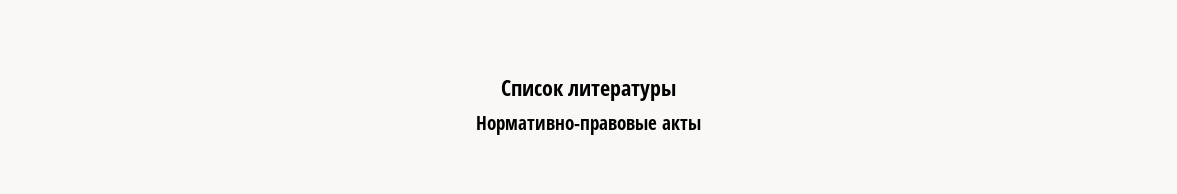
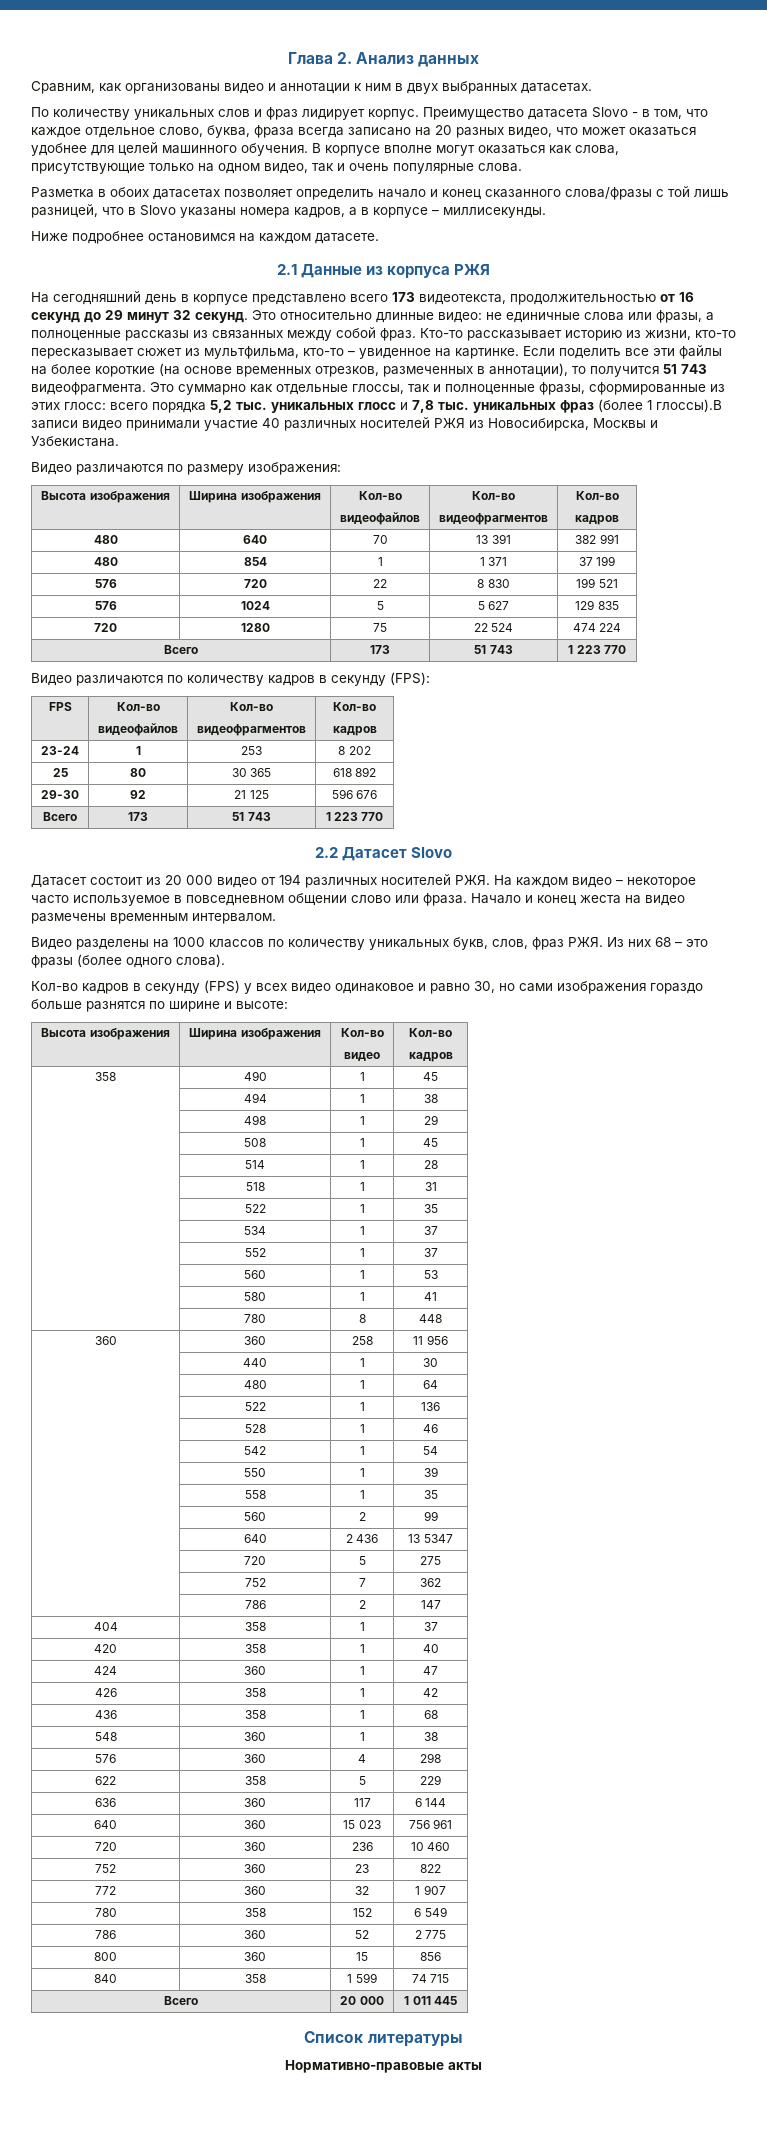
+ Глава 2. Анализ данных
+ Сравним, как организованы видео и аннотации к ним в двух выбранных датасетах.
+ По количеству уникальных слов и фраз лидирует корпус. Преимущество датасета Slovo - в том, что каждое отдельное слово, буква, фраза всегда записано на 20 разных видео, что может оказаться удобнее для целей машинного обучения. В корпусе вполне могут оказаться как слова, присутствующие только на одном видео, так и очень популярные слова.
+ Разметка в обоих датасетах позволяет определить начало и конец сказанного слова/фразы с той лишь разницей, что в Slovo указаны номера кадров, а в корпусе – миллисекунды.
+ Ниже подробнее остановимся на каждом датасете.
+ 2.1 Данные из корпуса РЖЯ
+ На сегодняшний день в корпусе представлено всего 173 видеотекста, продолжительностью от 16 секунд до 29 минут 32 секунд. Это относительно длинные видео: не единичные слова или фразы, а полноценные рассказы из связанных между собой фраз. Кто-то рассказывает историю из жизни, кто-то пересказывает сюжет из мультфильма, кто-то – увиденное на картинке. Если поделить все эти файлы на более короткие (на основе временных отрезков, размеченных в аннотации), то получится 51 743 видеофрагмента. Это суммарно как отдельные глоссы, так и полноценные фразы, сформированные из этих глосс: всего порядка 5,2 тыс. уникальных глосс и 7,8 тыс. уникальных фраз (более 1 глоссы).В записи видео принимали участие 40 различных носителей РЖЯ из Новосибирска, Москвы и Узбекистана.
+ Видео различаются по размеру изображения:
+ Высота изображения | Ширина изображения | Кол-во
+ видеофайлов | Кол-во
+ видеофрагментов | Кол-во
+ кадров
+ 480 | 640 | 70 | 13 391 | 382 991
+ 480 | 854 | 1 | 1 371 | 37 199
+ 576 | 720 | 22 | 8 830 | 199 521
+ 576 | 1024 | 5 | 5 627 | 129 835
+ 720 | 1280 | 75 | 22 524 | 474 224
+ Всего | 173 | 51 743 | 1 223 770
+ Видео различаются по количеству кадров в секунду (FPS):
+ FPS | Кол-во
+ видеофайлов | Кол-во
+ видеофрагментов | Кол-во
+ кадров
+ 23-24 | 1 | 253 | 8 202
+ 25 | 80 | 30 365 | 618 892
+ 29-30 | 92 | 21 125 | 596 676
+ Всего | 173 | 51 743 | 1 223 770
+ 2.2 Датасет Slovo
+ Датасет состоит из 20 000 видео от 194 различных носителей РЖЯ. На каждом видео – некоторое часто используемое в повседневном общении слово или фраза. Начало и конец жеста на видео размечены временным интервалом.
+ Видео разделены на 1000 классов по количеству уникальных букв, слов, фраз РЖЯ. Из них 68 – это фразы (более одного слова).
+ Кол-во кадров в секунду (FPS) у всех видео одинаковое и равно 30, но сами изображения гораздо больше разнятся по ширине и высоте:
+ Высота изображения | Ширина изображения | Кол-во
+ видео | Кол-во
+ кадров
+ 358 | 490 | 1 | 45
+ | 494 | 1 | 38
+ | 498 | 1 | 29
+ | 508 | 1 | 45
+ | 514 | 1 | 28
+ | 518 | 1 | 31
+ | 522 | 1 | 35
+ | 534 | 1 | 37
+ | 552 | 1 | 37
+ | 560 | 1 | 53
+ | 580 | 1 | 41
+ | 780 | 8 | 448
+ 360 | 360 | 258 | 11 956
+ | 440 | 1 | 30
+ | 480 | 1 | 64
+ | 522 | 1 | 136
+ | 528 | 1 | 46
+ | 542 | 1 | 54
+ | 550 | 1 | 39
+ | 558 | 1 | 35
+ | 560 | 2 | 99
+ | 640 | 2 436 | 13 5347
+ | 720 | 5 | 275
+ | 752 | 7 | 362
+ | 786 | 2 | 147
+ 404 | 358 | 1 | 37
+ 420 | 358 | 1 | 40
+ 424 | 360 | 1 | 47
+ 426 | 358 | 1 | 42
+ 436 | 358 | 1 | 68
+ 548 | 360 | 1 | 38
+ 576 | 360 | 4 | 298
+ 622 | 358 | 5 | 229
+ 636 | 360 | 117 | 6 144
+ 640 | 360 | 15 023 | 756 961
+ 720 | 360 | 236 | 10 460
+ 752 | 360 | 23 | 822
+ 772 | 360 | 32 | 1 907
+ 780 | 358 | 152 | 6 549
+ 786 | 360 | 52 | 2 775
+ 800 | 360 | 15 | 856
+ 840 | 358 | 1 599 | 74 715
+ Всего | 20 000 | 1 011 445

